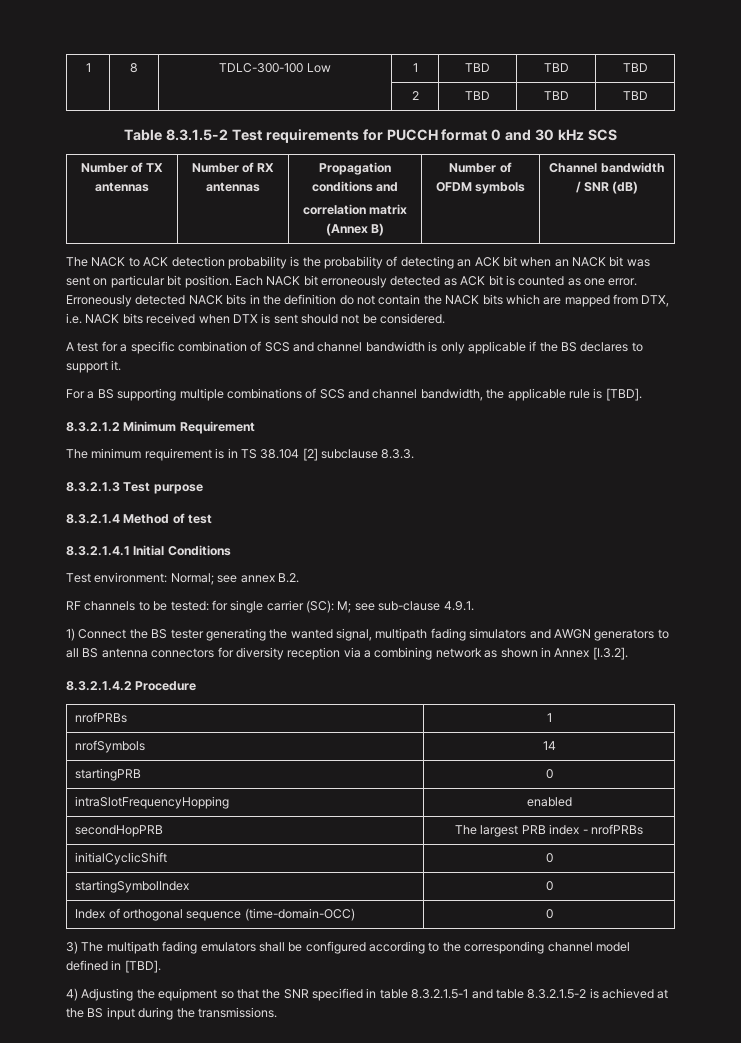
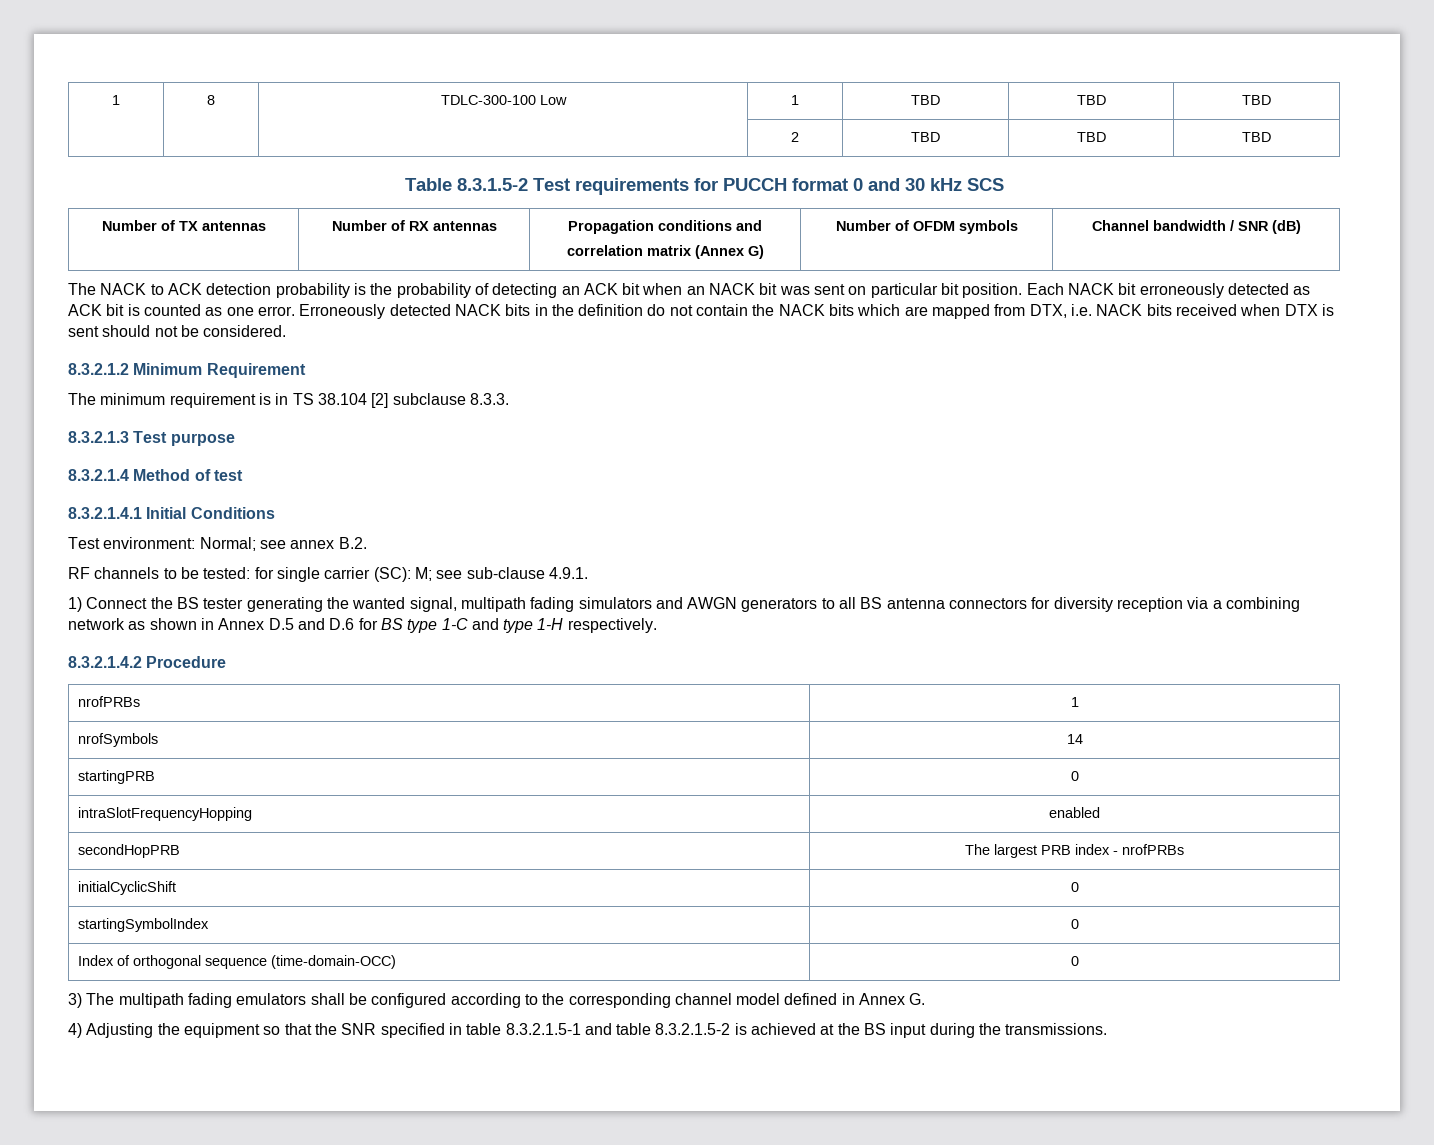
  Number of TX antennas | Number of RX antennas | Propagation conditions and
- correlation matrix (Annex B) | Number of OFDM symbols | Channel bandwidth / SNR (dB)
+ correlation matrix (Annex G) | Number of OFDM symbols | Channel bandwidth / SNR (dB)
- A test for a specific combination of SCS and channel bandwidth is only applicable if the BS declares to support it.
- For a BS supporting multiple combinations of SCS and channel bandwidth, the applicable rule is [TBD].
- 1) Connect the BS tester generating the wanted signal, multipath fading simulators and AWGN generators to all BS antenna connectors for diversity reception via a combining network as shown in Annex [I.3.2].
+ 1) Connect the BS tester generating the wanted signal, multipath fading simulators and AWGN generators to all BS antenna connectors for diversity reception via a combining network as shown in Annex D.5 and D.6 for BS type 1-C and type 1-H respectively.
- 3) The multipath fading emulators shall be configured according to the corresponding channel model defined in [TBD].
+ 3) The multipath fading emulators shall be configured according to the corresponding channel model defined in Annex G.

